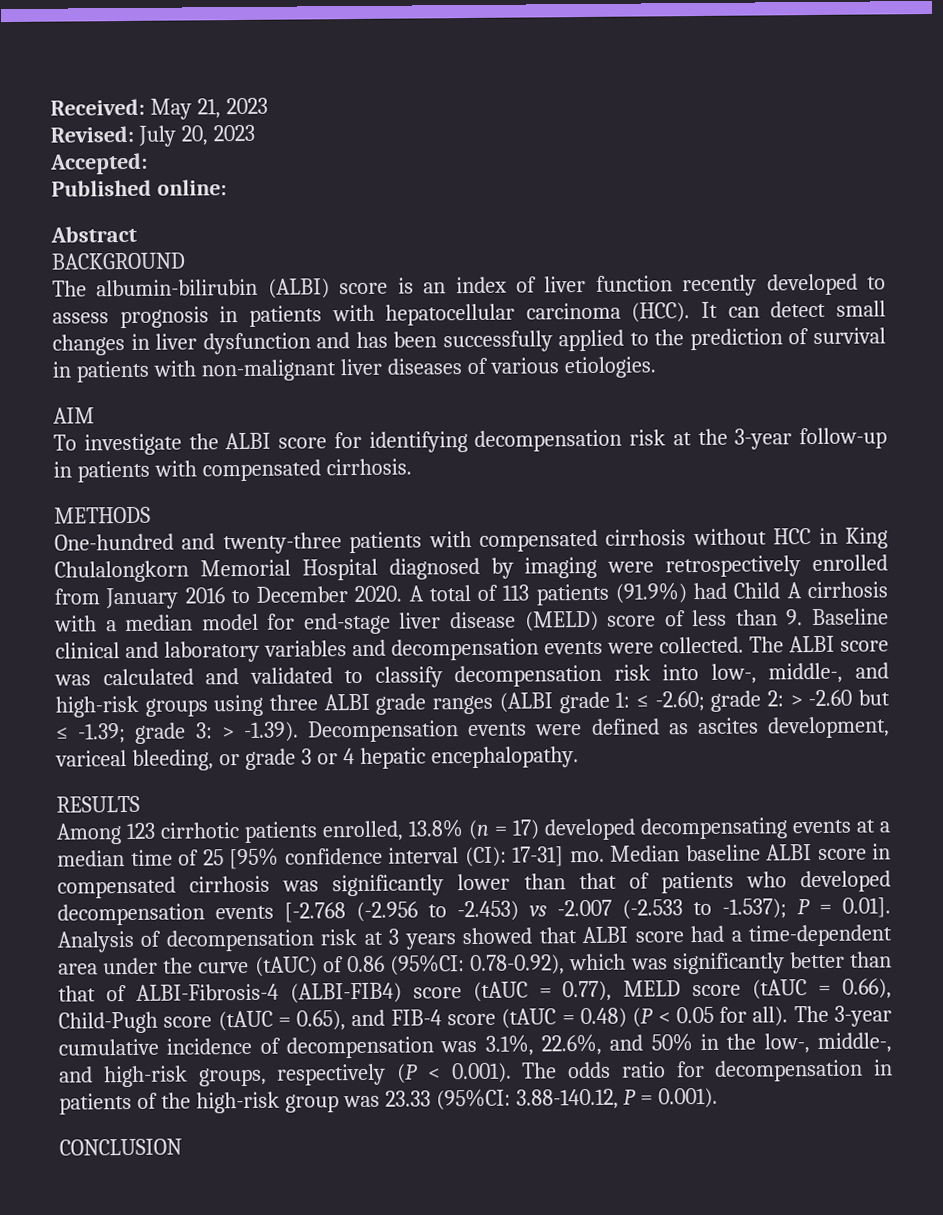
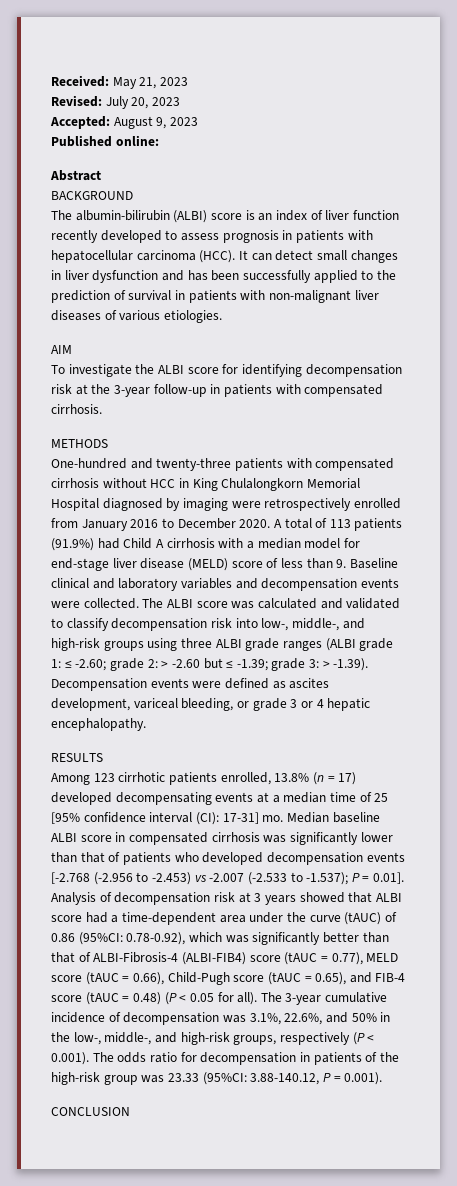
- Accepted:
+ Accepted: August 9, 2023

